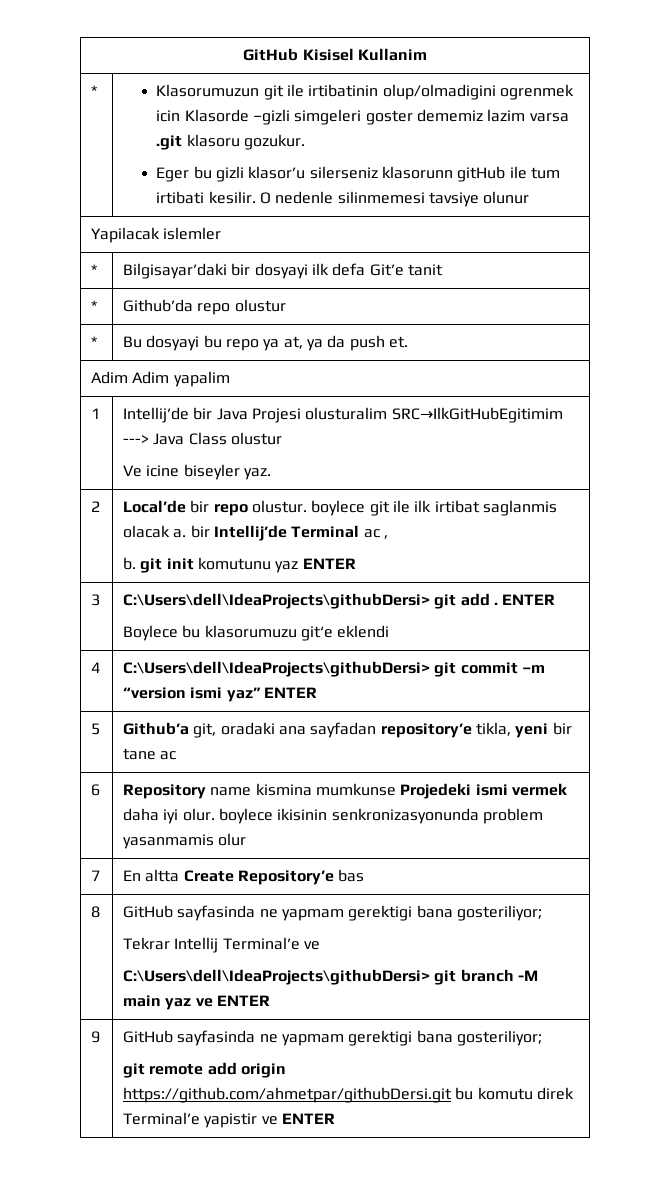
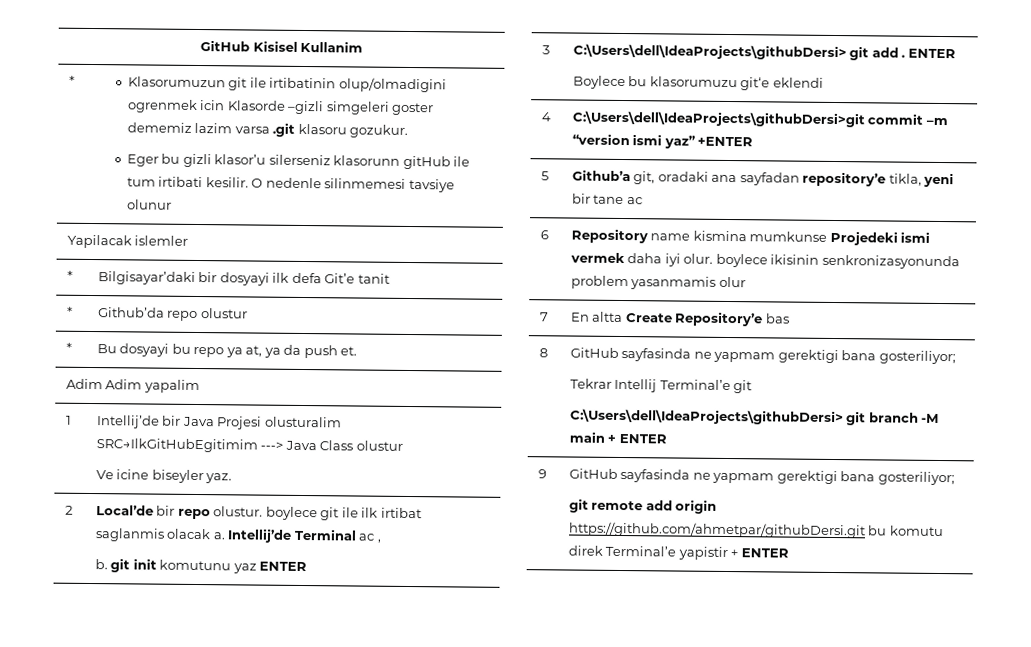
- 2 | Local’de bir repo olustur. boylece git ile ilk irtibat saglanmis olacak a. bir Intellij’de Terminal ac ,
+ 2 | Local’de bir repo olustur. boylece git ile ilk irtibat saglanmis olacak a. Intellij’de Terminal ac ,
- 4 | C:\Users\dell\IdeaProjects\githubDersi> git commit –m “version ismi yaz” ENTER
+ 4 | C:\Users\dell\IdeaProjects\githubDersi>git commit –m “version ismi yaz” +ENTER
  8 | GitHub sayfasinda ne yapmam gerektigi bana gosteriliyor;
- Tekrar Intellij Terminal’e ve
- C:\Users\dell\IdeaProjects\githubDersi> git branch -M main yaz ve ENTER
+ Tekrar Intellij Terminal’e git
+ C:\Users\dell\IdeaProjects\githubDersi> git branch -M main + ENTER
  9 | GitHub sayfasinda ne yapmam gerektigi bana gosteriliyor;
- git remote add origin https://github.com/ahmetpar/githubDersi.git bu komutu direk Terminal’e yapistir ve ENTER
+ git remote add origin https://github.com/ahmetpar/githubDersi.git bu komutu direk Terminal’e yapistir + ENTER

